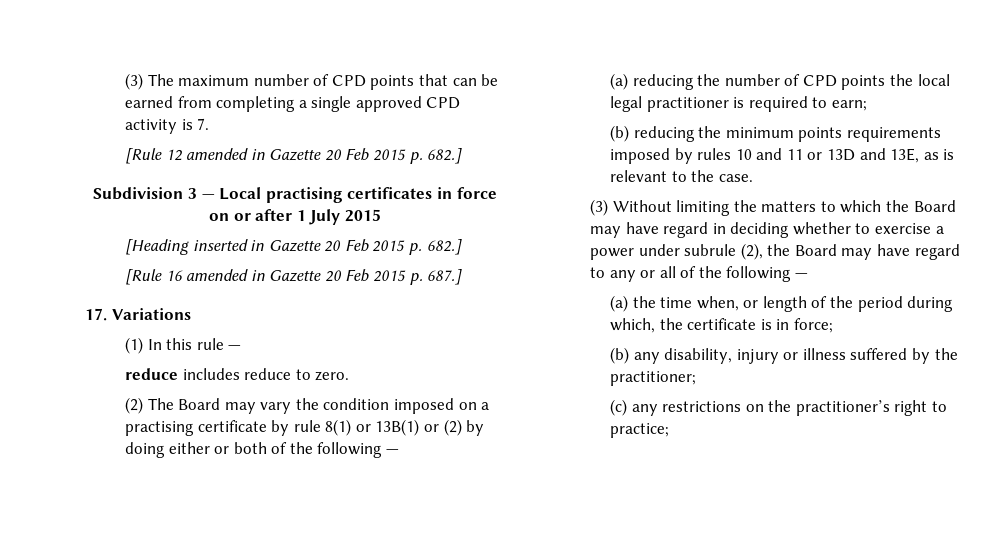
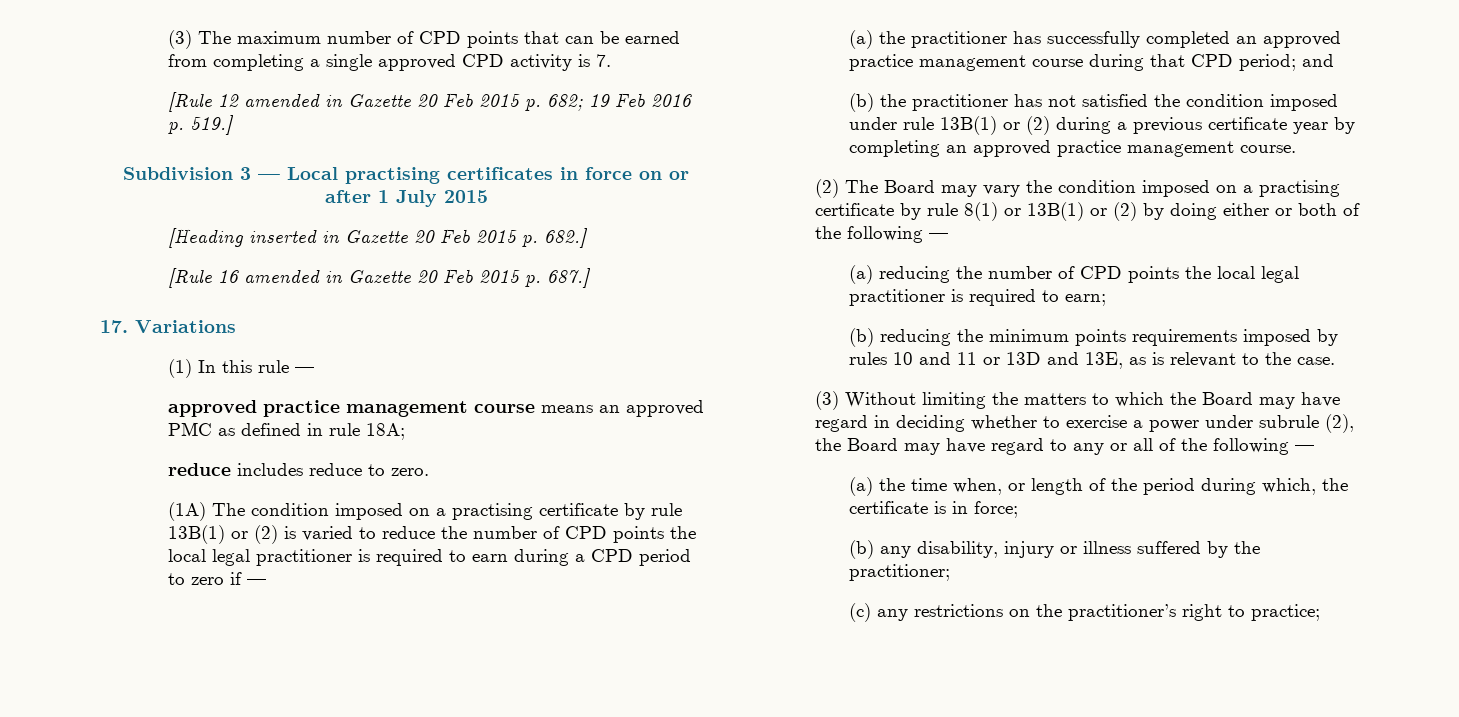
- [Rule 12 amended in Gazette 20 Feb 2015 p. 682.]
+ [Rule 12 amended in Gazette 20 Feb 2015 p. 682; 19 Feb 2016 p. 519.]
+ approved practice management course means an approved PMC as defined in rule 18A;
+ (1A) The condition imposed on a practising certificate by rule 13B(1) or (2) is varied to reduce the number of CPD points the local legal practitioner is required to earn during a CPD period to zero if —
+ (a) the practitioner has successfully completed an approved practice management course during that CPD period; and
+ (b) the practitioner has not satisfied the condition imposed under rule 13B(1) or (2) during a previous certificate year by completing an approved practice management course.

